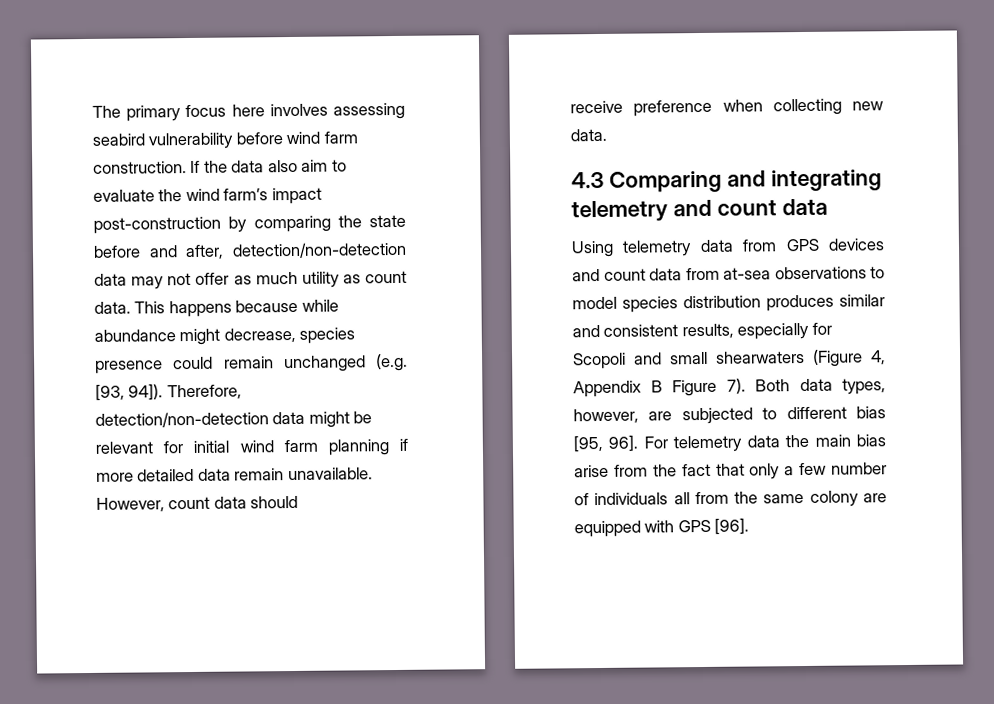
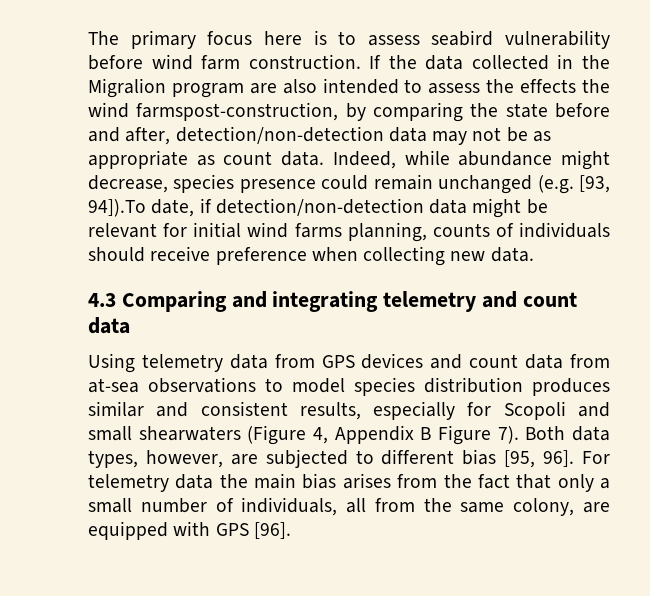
- The primary focus here involves assessing seabird vulnerability before wind farm construction.
+ The primary focus here is to assess seabird vulnerability before wind farm construction.
- If the data also aim to evaluate the wind farm’s impact post-construction by comparing the state before and after, detection/non-detection data may not offer as much utility as count data. This happens because while abundance might decrease, species presence could remain unchanged (e.g. [93, 94]). Therefore, detection/non-detection data might be relevant for initial wind farm planning if more detailed data remain unavailable. However, count data should
- receive preference when collecting new data.
+ If the data collected in the Migralion program are also intended to assess the effects the wind farmspost-construction, by comparing the state before and after, detection/non-detection data may not be as appropriate as count data. Indeed, while abundance might decrease, species presence could remain unchanged (e.g. [93, 94]).To date, if detection/non-detection data might be relevant for initial wind farms planning, counts of individuals should receive preference when collecting new data.
- For telemetry data the main bias arise from the fact that only a few number of individuals all from the same colony are equipped with GPS [96].
+ For telemetry data the main bias arises from the fact that only a small number of individuals, all from the same colony, are equipped with GPS [96].

